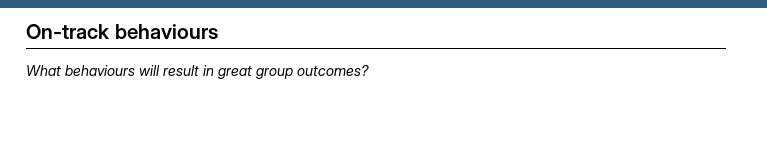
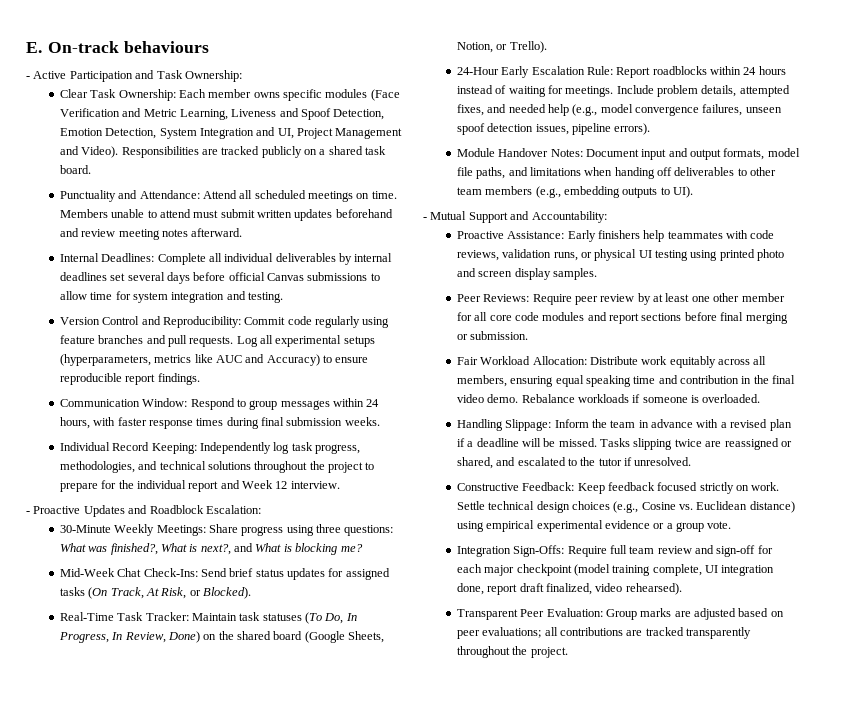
- On-track behaviours
+ E. On-track behaviours
- What behaviours will result in great group outcomes?
+ - Active Participation and Task Ownership:
+ Clear Task Ownership: Each member owns specific modules (Face Verification and Metric Learning, Liveness and Spoof Detection, Emotion Detection, System Integration and UI, Project Management and Video). Responsibilities are tracked publicly on a shared task board.
+ Punctuality and Attendance: Attend all scheduled meetings on time. Members unable to attend must submit written updates beforehand and review meeting notes afterward.
+ Internal Deadlines: Complete all individual deliverables by internal deadlines set several days before official Canvas submissions to allow time for system integration and testing.
+ Version Control and Reproducibility: Commit code regularly using feature branches and pull requests. Log all experimental setups (hyperparameters, metrics like AUC and Accuracy) to ensure reproducible report findings.
+ Communication Window: Respond to group messages within 24 hours, with faster response times during final submission weeks.
+ Individual Record Keeping: Independently log task progress, methodologies, and technical solutions throughout the project to prepare for the individual report and Week 12 interview.
+ - Proactive Updates and Roadblock Escalation:
+ 30-Minute Weekly Meetings: Share progress using three questions: What was finished?, What is next?, and What is blocking me?
+ Mid-Week Chat Check-Ins: Send brief status updates for assigned tasks (On Track, At Risk, or Blocked).
+ Real-Time Task Tracker: Maintain task statuses (To Do, In Progress, In Review, Done) on the shared board (Google Sheets, Notion, or Trello).
+ 24-Hour Early Escalation Rule: Report roadblocks within 24 hours instead of waiting for meetings. Include problem details, attempted fixes, and needed help (e.g., model convergence failures, unseen spoof detection issues, pipeline errors).
+ Module Handover Notes: Document input and output formats, model file paths, and limitations when handing off deliverables to other team members (e.g., embedding outputs to UI).
+ - Mutual Support and Accountability:
+ Proactive Assistance: Early finishers help teammates with code reviews, validation runs, or physical UI testing using printed photo and screen display samples.
+ Peer Reviews: Require peer review by at least one other member for all core code modules and report sections before final merging or submission.
+ Fair Workload Allocation: Distribute work equitably across all members, ensuring equal speaking time and contribution in the final video demo. Rebalance workloads if someone is overloaded.
+ Handling Slippage: Inform the team in advance with a revised plan if a deadline will be missed. Tasks slipping twice are reassigned or shared, and escalated to the tutor if unresolved.
+ Constructive Feedback: Keep feedback focused strictly on work. Settle technical design choices (e.g., Cosine vs. Euclidean distance) using empirical experimental evidence or a group vote.
+ Integration Sign-Offs: Require full team review and sign-off for each major checkpoint (model training complete, UI integration done, report draft finalized, video rehearsed).
+ Transparent Peer Evaluation: Group marks are adjusted based on peer evaluations; all contributions are tracked transparently throughout the project.

